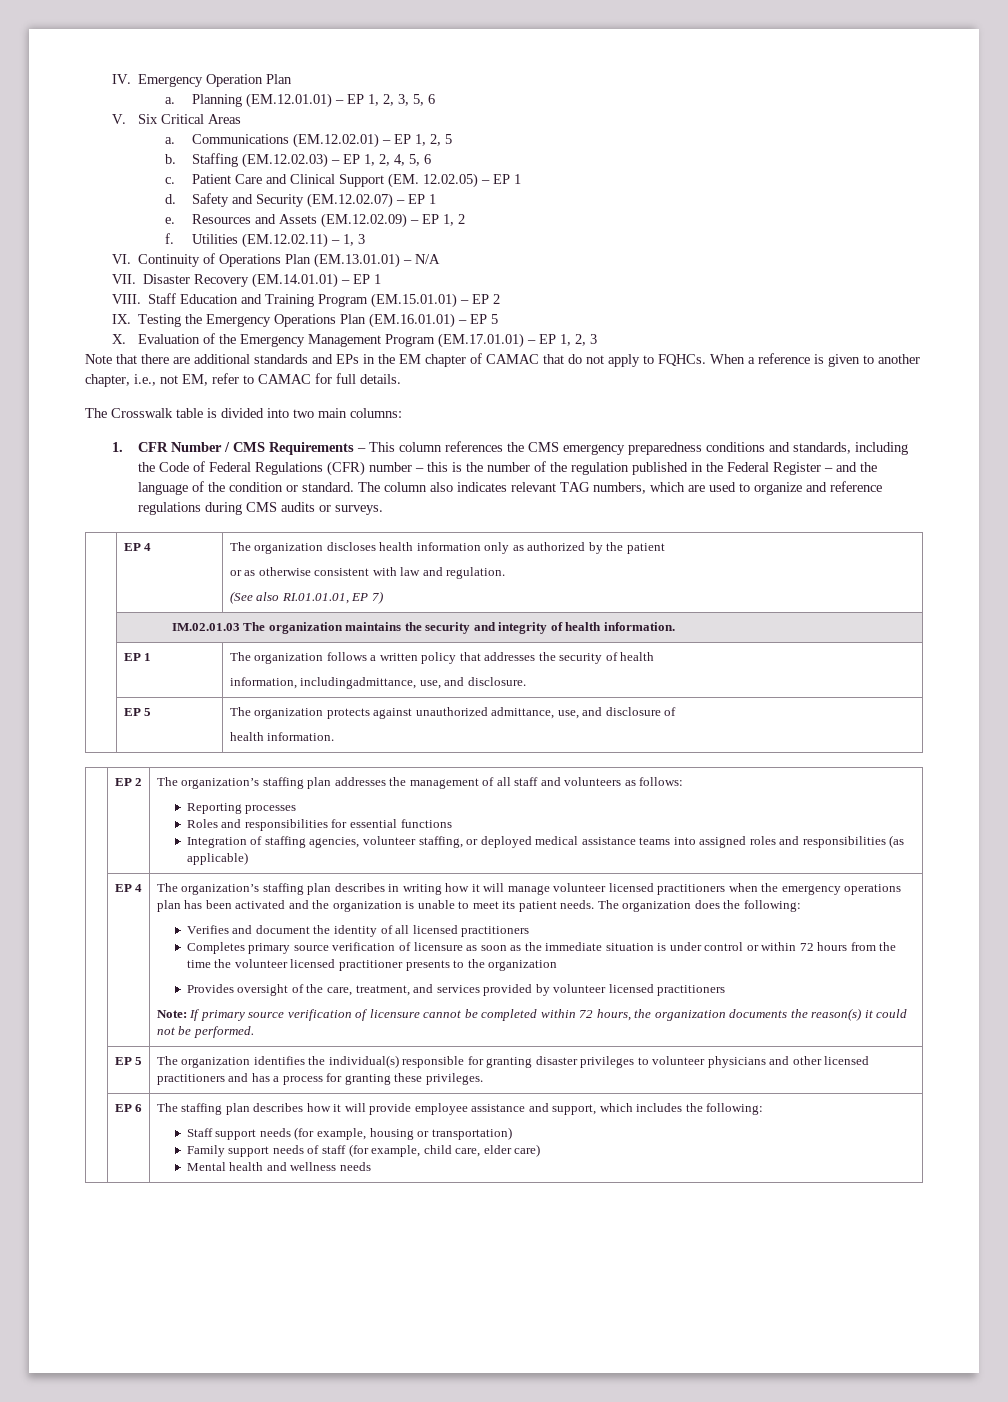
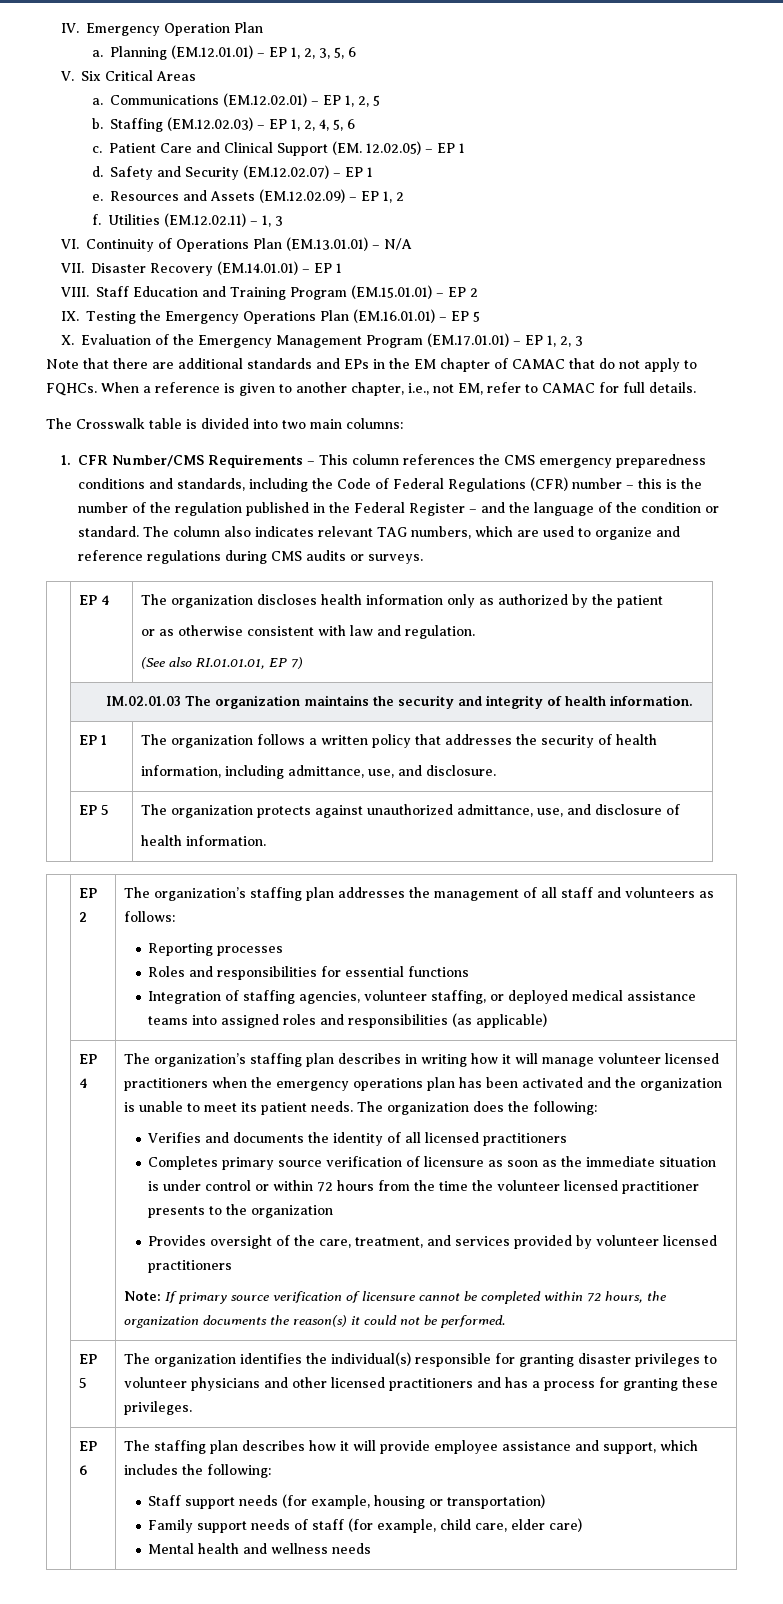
- 1. CFR Number / CMS Requirements – This column references the CMS emergency preparedness conditions and standards, including the Code of Federal Regulations (CFR) number – this is the number of the regulation published in the Federal Register – and the language of the condition or standard.
+ 1. CFR Number/CMS Requirements – This column references the CMS emergency preparedness conditions and standards, including the Code of Federal Regulations (CFR) number – this is the number of the regulation published in the Federal Register – and the language of the condition or standard.
  | EP 1 | The organization follows a written policy that addresses the security of health
- information, includingadmittance, use, and disclosure.
+ information, including admittance, use, and disclosure.
- Verifies and document the identity of all licensed practitioners
+ Verifies and documents the identity of all licensed practitioners

